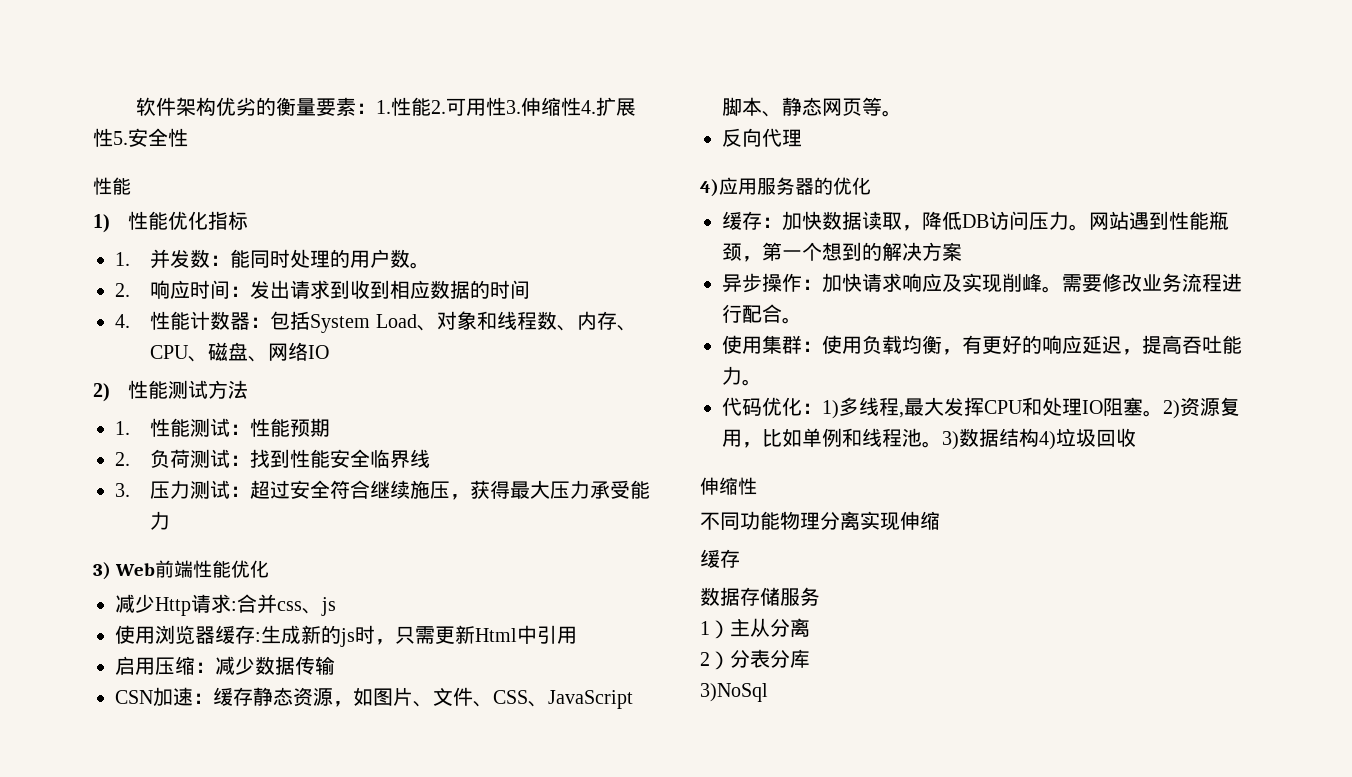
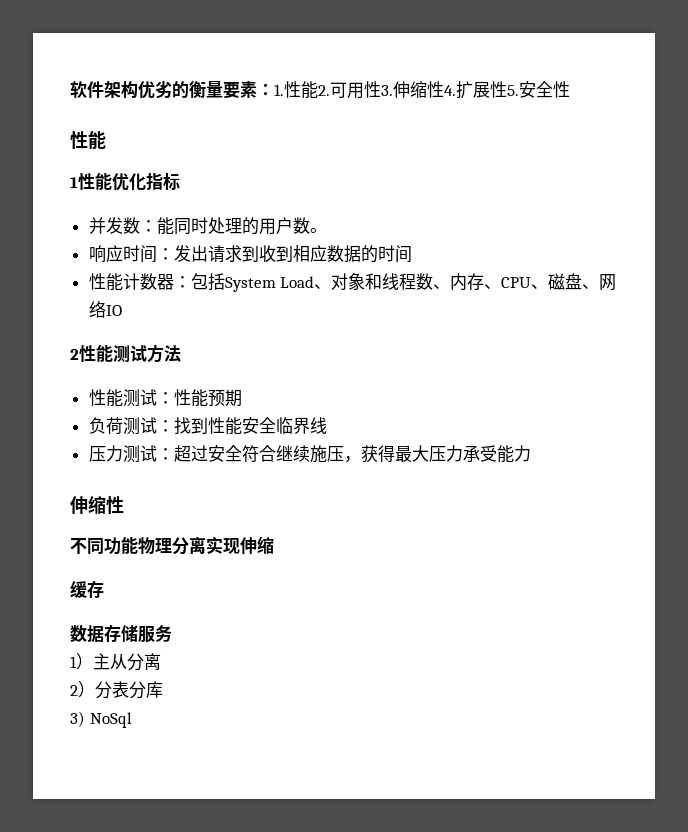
- 1)性能优化指标
+ 1性能优化指标
- 1.并发数：能同时处理的用户数。
+ 并发数：能同时处理的用户数。
- 2.响应时间：发出请求到收到相应数据的时间
+ 响应时间：发出请求到收到相应数据的时间
- 4.性能计数器：包括System Load、对象和线程数、内存、CPU、磁盘、网络IO
+ 性能计数器：包括System Load、对象和线程数、内存、CPU、磁盘、网络IO
- 2)性能测试方法
+ 2性能测试方法
- 1.性能测试：性能预期
+ 性能测试：性能预期
- 2.负荷测试：找到性能安全临界线
+ 负荷测试：找到性能安全临界线
- 3.压力测试：超过安全符合继续施压，获得最大压力承受能力
+ 压力测试：超过安全符合继续施压，获得最大压力承受能力
- 3) Web前端性能优化
- 减少Http请求:合并css、js
- 使用浏览器缓存:生成新的js时，只需更新Html中引用
- 启用压缩：减少数据传输
- CSN加速：缓存静态资源，如图片、文件、CSS、JavaScript脚本、静态网页等。
- 反向代理
- 4)应用服务器的优化
- 缓存：加快数据读取，降低DB访问压力。网站遇到性能瓶颈，第一个想到的解决方案
- 异步操作：加快请求响应及实现削峰。需要修改业务流程进行配合。
- 使用集群：使用负载均衡，有更好的响应延迟，提高吞吐能力。
- 代码优化：1)多线程,最大发挥CPU和处理IO阻塞。2)资源复用，比如单例和线程池。3)数据结构4)垃圾回收
- 3)NoSql
+ 3) NoSql

